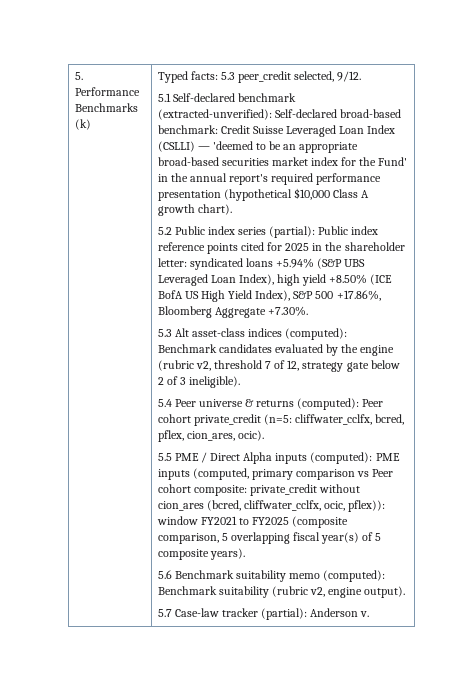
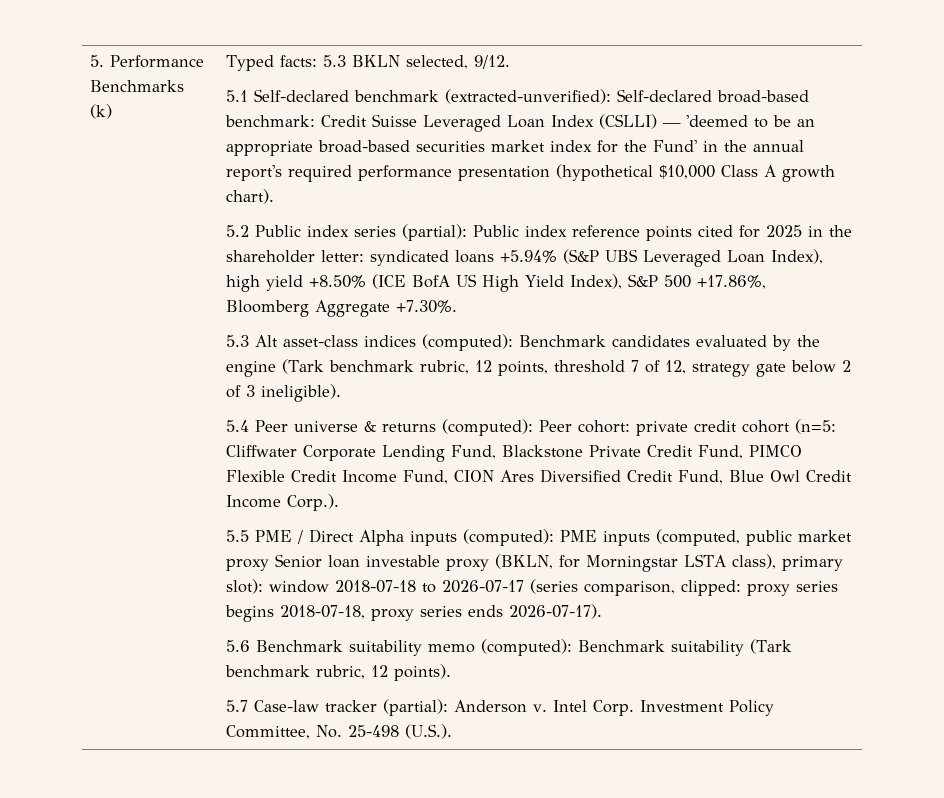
- Typed facts: 5.3 peer_credit selected, 9/12.
+ Typed facts: 5.3 BKLN selected, 9/12.
- 5.3 Alt asset-class indices (computed): Benchmark candidates evaluated by the engine (rubric v2, threshold 7 of 12, strategy gate below 2 of 3 ineligible).
+ 5.3 Alt asset-class indices (computed): Benchmark candidates evaluated by the engine (Tark benchmark rubric, 12 points, threshold 7 of 12, strategy gate below 2 of 3 ineligible).
- 5.4 Peer universe & returns (computed): Peer cohort private_credit (n=5: cliffwater_cclfx, bcred, pflex, cion_ares, ocic).
+ 5.4 Peer universe & returns (computed): Peer cohort: private credit cohort (n=5: Cliffwater Corporate Lending Fund, Blackstone Private Credit Fund, PIMCO Flexible Credit Income Fund, CION Ares Diversified Credit Fund, Blue Owl Credit Income Corp.).
- 5.5 PME / Direct Alpha inputs (computed): PME inputs (computed, primary comparison vs Peer cohort composite: private_credit without cion_ares (bcred, cliffwater_cclfx, ocic, pflex)): window FY2021 to FY2025 (composite comparison, 5 overlapping fiscal year(s) of 5 composite years).
+ 5.5 PME / Direct Alpha inputs (computed): PME inputs (computed, public market proxy Senior loan investable proxy (BKLN, for Morningstar LSTA class), primary slot): window 2018-07-18 to 2026-07-17 (series comparison, clipped: proxy series begins 2018-07-18, proxy series ends 2026-07-17).
- 5.6 Benchmark suitability memo (computed): Benchmark suitability (rubric v2, engine output).
+ 5.6 Benchmark suitability memo (computed): Benchmark suitability (Tark benchmark rubric, 12 points).
+ Intel Corp. Investment Policy Committee, No. 25-498 (U.S.).

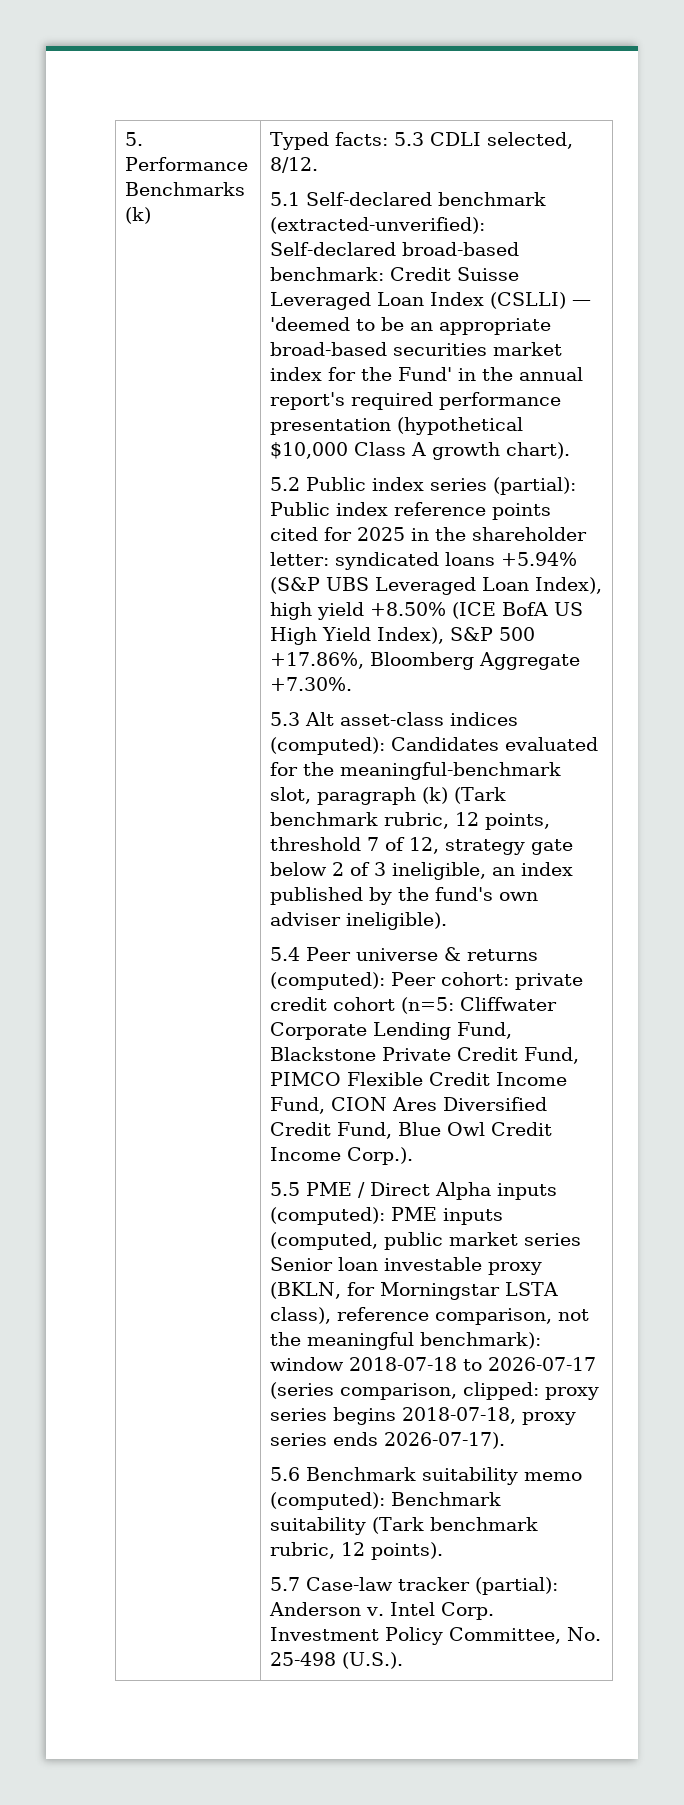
- Typed facts: 5.3 BKLN selected, 9/12.
+ Typed facts: 5.3 CDLI selected, 8/12.
- 5.3 Alt asset-class indices (computed): Benchmark candidates evaluated by the engine (Tark benchmark rubric, 12 points, threshold 7 of 12, strategy gate below 2 of 3 ineligible).
+ 5.3 Alt asset-class indices (computed): Candidates evaluated for the meaningful-benchmark slot, paragraph (k) (Tark benchmark rubric, 12 points, threshold 7 of 12, strategy gate below 2 of 3 ineligible, an index published by the fund's own adviser ineligible).
- 5.5 PME / Direct Alpha inputs (computed): PME inputs (computed, public market proxy Senior loan investable proxy (BKLN, for Morningstar LSTA class), primary slot): window 2018-07-18 to 2026-07-17 (series comparison, clipped: proxy series begins 2018-07-18, proxy series ends 2026-07-17).
+ 5.5 PME / Direct Alpha inputs (computed): PME inputs (computed, public market series Senior loan investable proxy (BKLN, for Morningstar LSTA class), reference comparison, not the meaningful benchmark): window 2018-07-18 to 2026-07-17 (series comparison, clipped: proxy series begins 2018-07-18, proxy series ends 2026-07-17).

